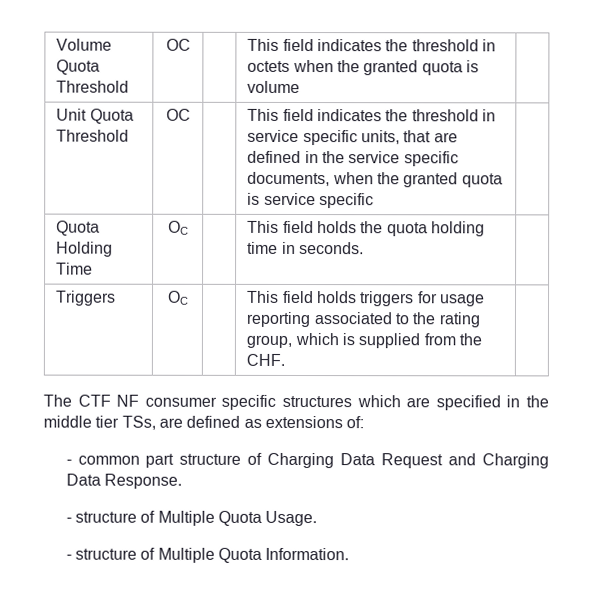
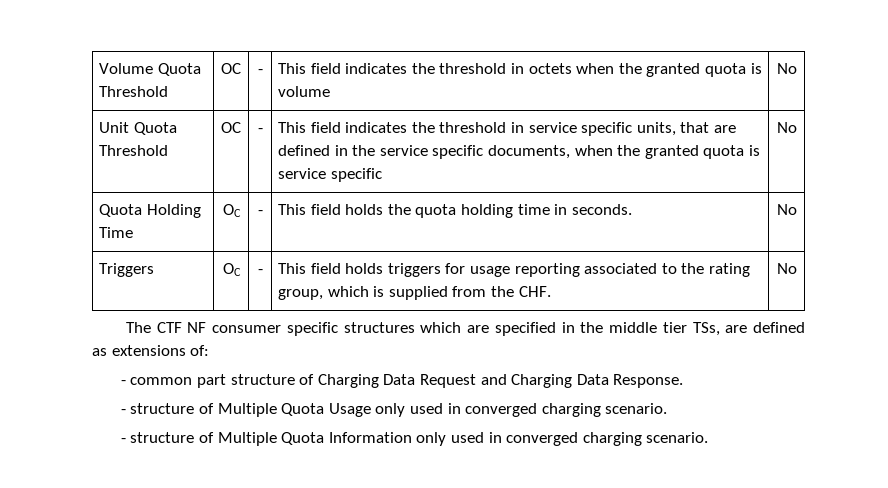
- Volume Quota Threshold | OC | | This field indicates the threshold in octets when the granted quota is volume |
+ Volume Quota Threshold | OC | - | This field indicates the threshold in octets when the granted quota is volume | No
- Unit Quota Threshold | OC | | This field indicates the threshold in service specific units, that are defined in the service specific documents, when the granted quota is service specific |
+ Unit Quota Threshold | OC | - | This field indicates the threshold in service specific units, that are defined in the service specific documents, when the granted quota is service specific | No
- Quota Holding Time | OC | | This field holds the quota holding time in seconds. |
+ Quota Holding Time | OC | - | This field holds the quota holding time in seconds. | No
- Triggers | OC | | This field holds triggers for usage reporting associated to the rating group, which is supplied from the CHF. |
+ Triggers | OC | - | This field holds triggers for usage reporting associated to the rating group, which is supplied from the CHF. | No
- - structure of Multiple Quota Usage.
- - structure of Multiple Quota Information.
+ - structure of Multiple Quota Usage only used in converged charging scenario.
+ - structure of Multiple Quota Information only used in converged charging scenario.

